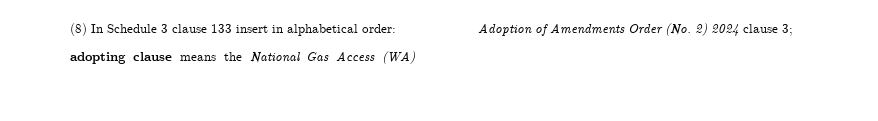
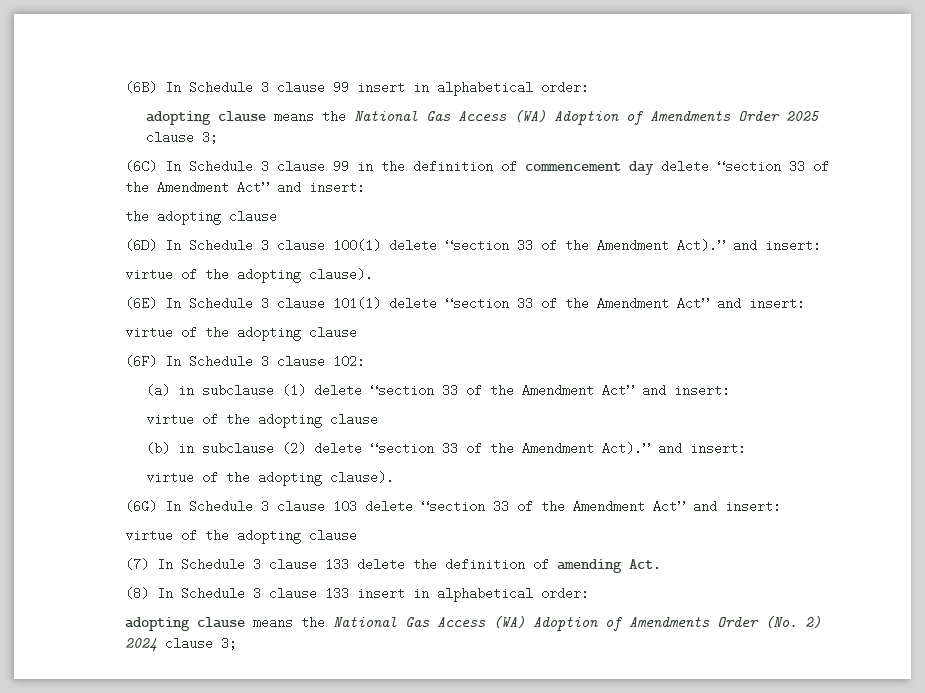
+ (6B) In Schedule 3 clause 99 insert in alphabetical order:
+ adopting clause means the National Gas Access (WA) Adoption of Amendments Order 2025 clause 3;
+ (6C) In Schedule 3 clause 99 in the definition of commencement day delete “section 33 of the Amendment Act” and insert:
+ the adopting clause
+ (6D) In Schedule 3 clause 100(1) delete “section 33 of the Amendment Act).” and insert:
+ virtue of the adopting clause).
+ (6E) In Schedule 3 clause 101(1) delete “section 33 of the Amendment Act” and insert:
+ virtue of the adopting clause
+ (6F) In Schedule 3 clause 102:
+ (a) in subclause (1) delete “section 33 of the Amendment Act” and insert:
+ virtue of the adopting clause
+ (b) in subclause (2) delete “section 33 of the Amendment Act).” and insert:
+ virtue of the adopting clause).
+ (6G) In Schedule 3 clause 103 delete “section 33 of the Amendment Act” and insert:
+ virtue of the adopting clause
+ (7) In Schedule 3 clause 133 delete the definition of amending Act.

